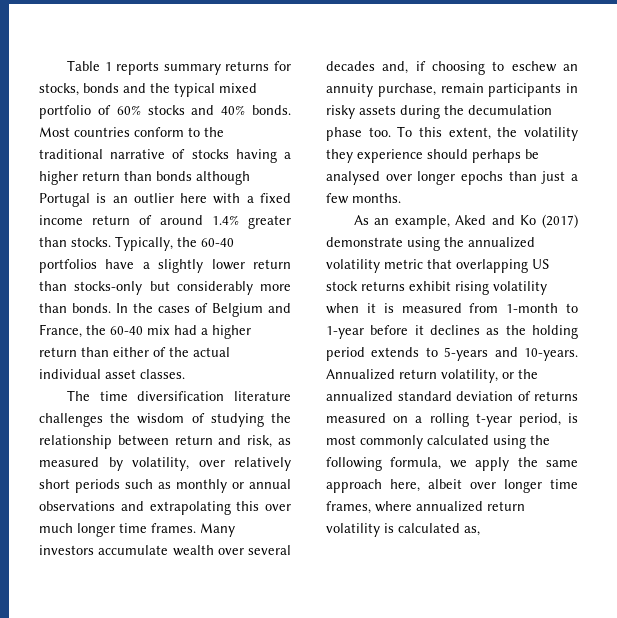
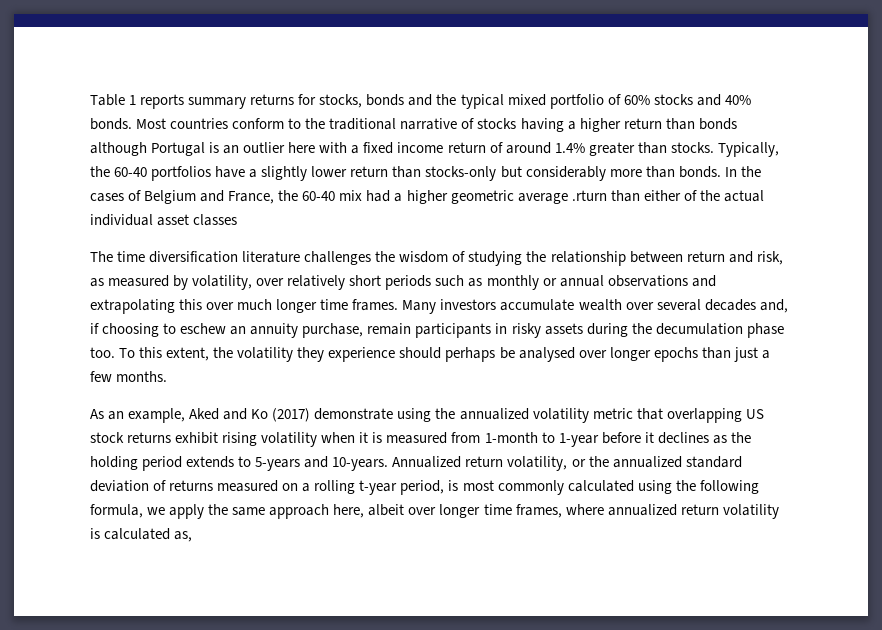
- In the cases of Belgium and France, the 60-40 mix had a higher return than either of the actual individual asset classes.
+ In the cases of Belgium and France, the 60-40 mix had a higher geometric average .rturn than either of the actual individual asset classes

